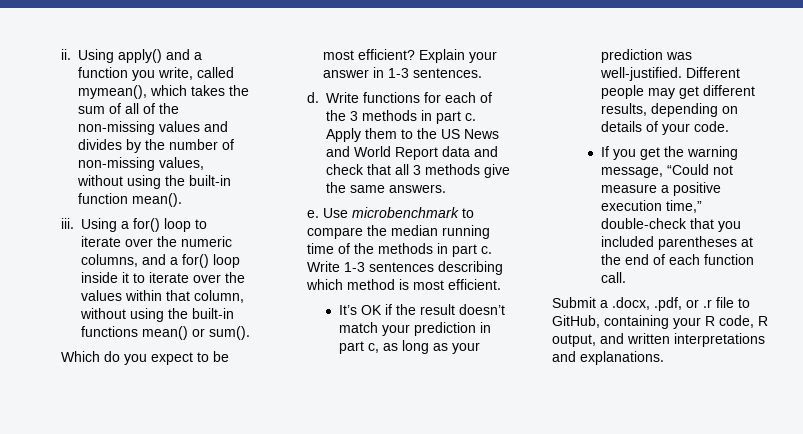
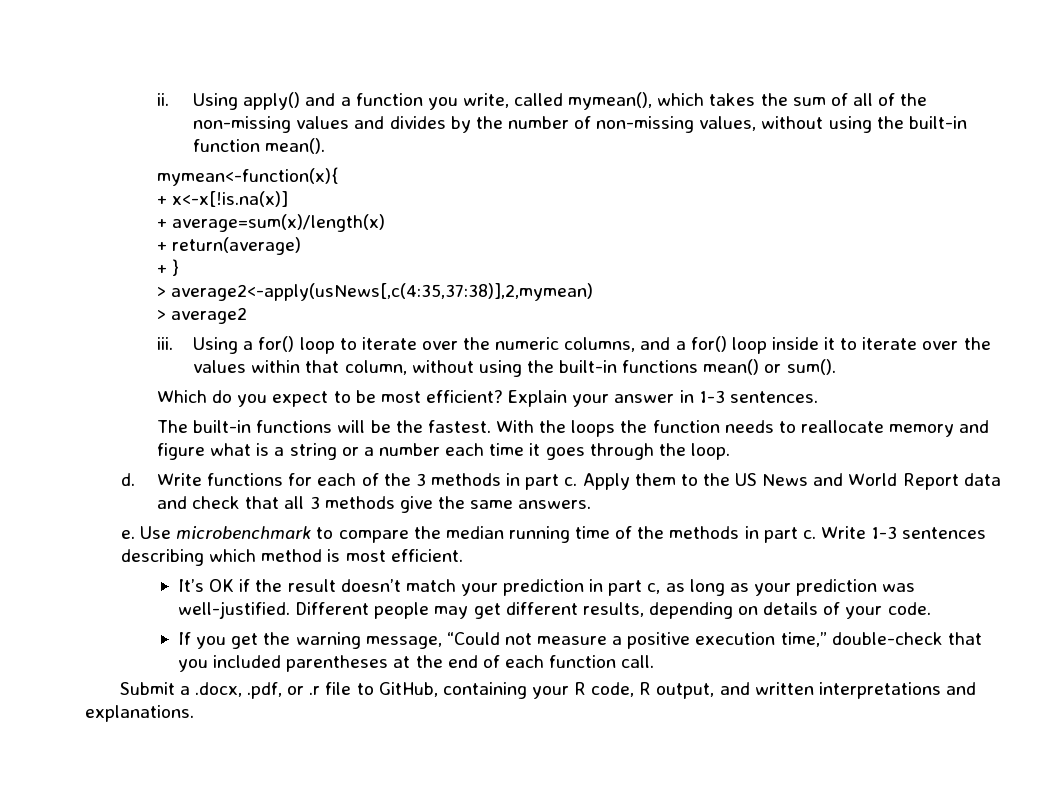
+ mymean<-function(x){
+ + x<-x[!is.na(x)]
+ + average=sum(x)/length(x)
+ + return(average)
+ + }
+ > average2<-apply(usNews[,c(4:35,37:38)],2,mymean)
+ > average2
+ The built-in functions will be the fastest. With the loops the function needs to reallocate memory and figure what is a string or a number each time it goes through the loop.

